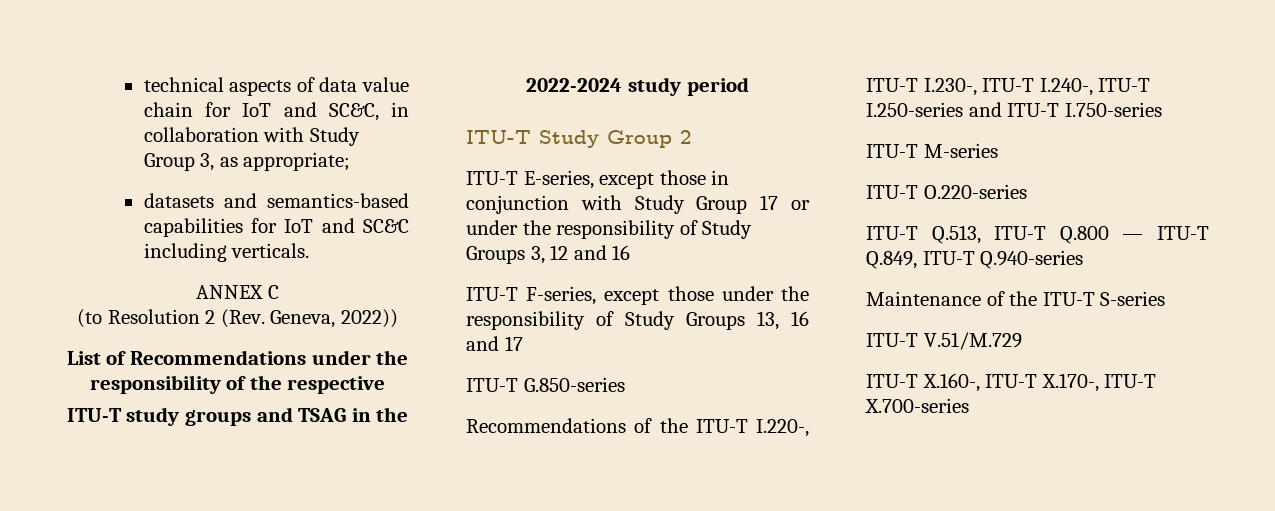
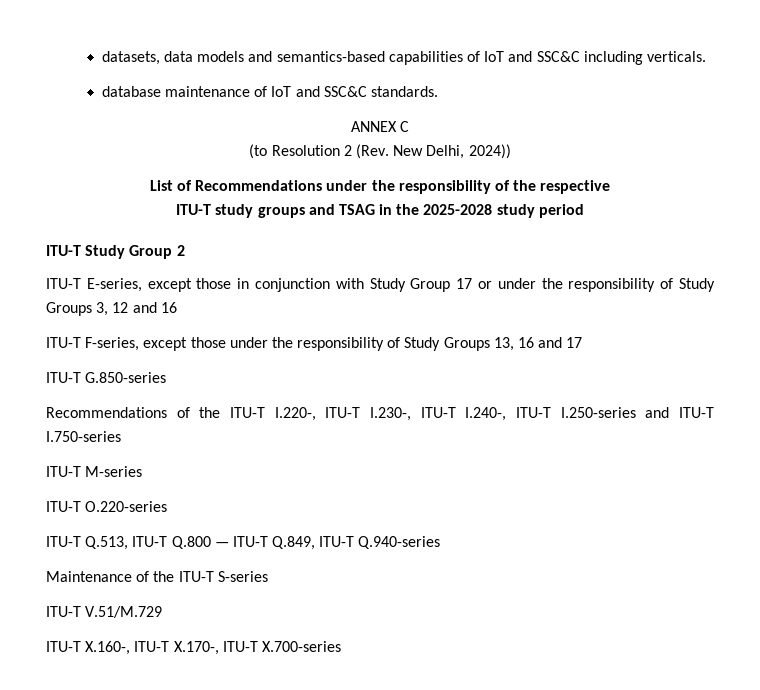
- technical aspects of data value chain for IoT and SC&C, in collaboration with Study Group 3, as appropriate;
- datasets and semantics-based capabilities for IoT and SC&C including verticals.
+ datasets, data models and semantics-based capabilities of IoT and SSC&C including verticals.
+ database maintenance of IoT and SSC&C standards.
- (to Resolution 2 (Rev. Geneva, 2022))
+ (to Resolution 2 (Rev. New Delhi, 2024))
- ITU-T study groups and TSAG in the 2022-2024 study period
+ ITU-T study groups and TSAG in the 2025-2028 study period

